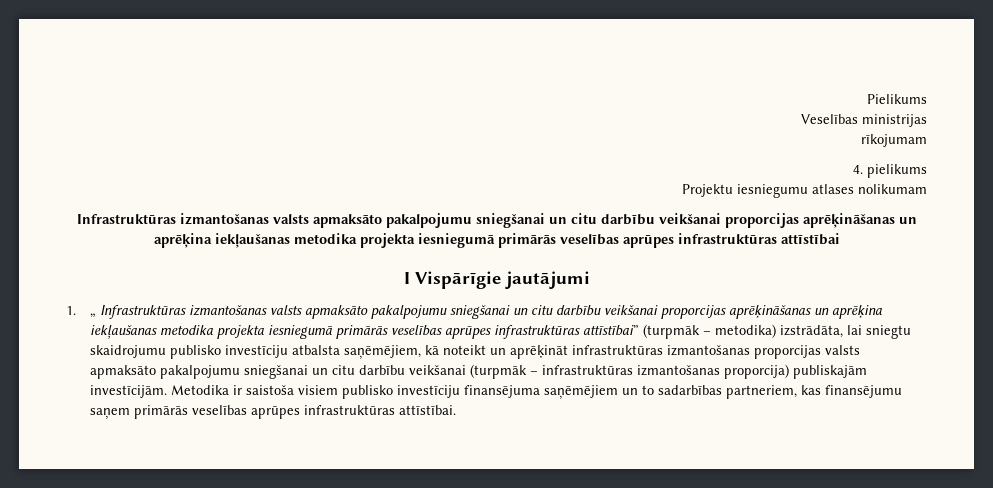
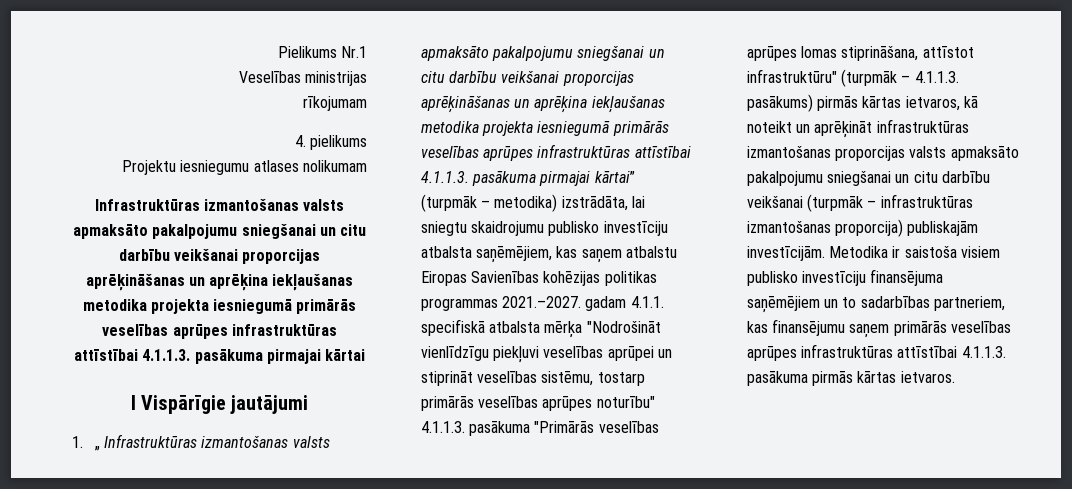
- Pielikums
+ Pielikums Nr.1
- Infrastruktūras izmantošanas valsts apmaksāto pakalpojumu sniegšanai un citu darbību veikšanai proporcijas aprēķināšanas un aprēķina iekļaušanas metodika projekta iesniegumā primārās veselības aprūpes infrastruktūras attīstībai
+ Infrastruktūras izmantošanas valsts apmaksāto pakalpojumu sniegšanai un citu darbību veikšanai proporcijas aprēķināšanas un aprēķina iekļaušanas metodika projekta iesniegumā primārās veselības aprūpes infrastruktūras attīstībai 4.1.1.3. pasākuma pirmajai kārtai
- 1. „ Infrastruktūras izmantošanas valsts apmaksāto pakalpojumu sniegšanai un citu darbību veikšanai proporcijas aprēķināšanas un aprēķina iekļaušanas metodika projekta iesniegumā primārās veselības aprūpes infrastruktūras attīstībai” (turpmāk – metodika) izstrādāta, lai sniegtu skaidrojumu publisko investīciju atbalsta saņēmējiem, kā noteikt un aprēķināt infrastruktūras izmantošanas proporcijas valsts apmaksāto pakalpojumu sniegšanai un citu darbību veikšanai (turpmāk – infrastruktūras izmantošanas proporcija) publiskajām investīcijām.
+ 1. „ Infrastruktūras izmantošanas valsts apmaksāto pakalpojumu sniegšanai un citu darbību veikšanai proporcijas aprēķināšanas un aprēķina iekļaušanas metodika projekta iesniegumā primārās veselības aprūpes infrastruktūras attīstībai 4.1.1.3. pasākuma pirmajai kārtai” (turpmāk – metodika) izstrādāta, lai sniegtu skaidrojumu publisko investīciju atbalsta saņēmējiem, kas saņem atbalstu Eiropas Savienības kohēzijas politikas programmas 2021.–2027. gadam 4.1.1. specifiskā atbalsta mērķa "Nodrošināt vienlīdzīgu piekļuvi veselības aprūpei un stiprināt veselības sistēmu, tostarp primārās veselības aprūpes noturību" 4.1.1.3. pasākuma "Primārās veselības aprūpes lomas stiprināšana, attīstot infrastruktūru" (turpmāk – 4.1.1.3. pasākums) pirmās kārtas ietvaros, kā noteikt un aprēķināt infrastruktūras izmantošanas proporcijas valsts apmaksāto pakalpojumu sniegšanai un citu darbību veikšanai (turpmāk – infrastruktūras izmantošanas proporcija) publiskajām investīcijām.
- Metodika ir saistoša visiem publisko investīciju finansējuma saņēmējiem un to sadarbības partneriem, kas finansējumu saņem primārās veselības aprūpes infrastruktūras attīstībai.
+ Metodika ir saistoša visiem publisko investīciju finansējuma saņēmējiem un to sadarbības partneriem, kas finansējumu saņem primārās veselības aprūpes infrastruktūras attīstībai 4.1.1.3. pasākuma pirmās kārtas ietvaros.

